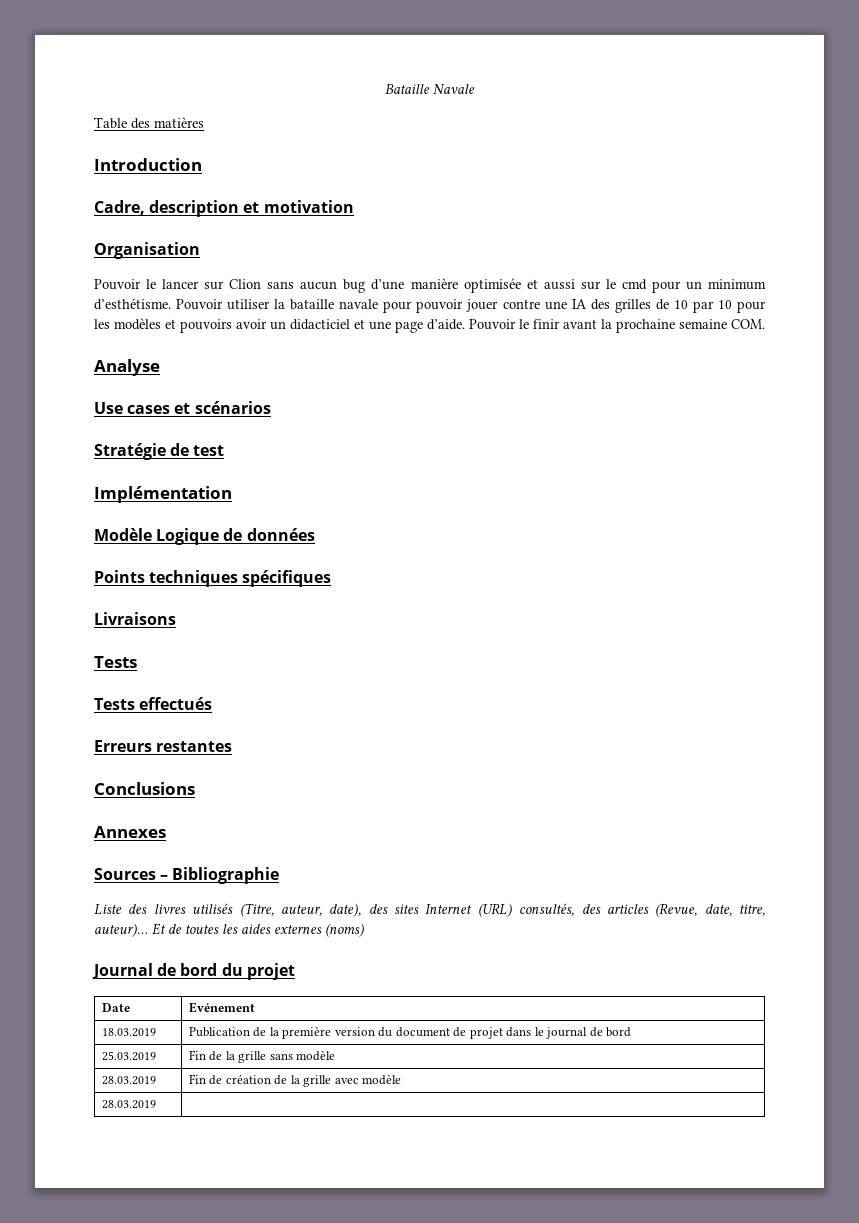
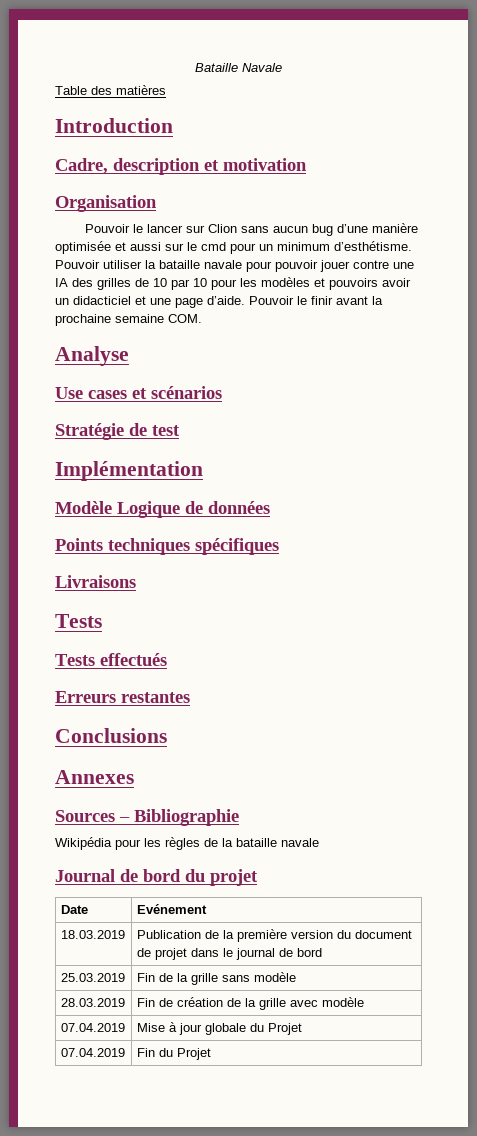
- Liste des livres utilisés (Titre, auteur, date), des sites Internet (URL) consultés, des articles (Revue, date, titre, auteur)… Et de toutes les aides externes (noms)
+ Wikipédia pour les règles de la bataille navale
  28.03.2019 | Fin de création de la grille avec modèle
- 28.03.2019 |
+ 07.04.2019 | Mise à jour globale du Projet
+ 07.04.2019 | Fin du Projet

